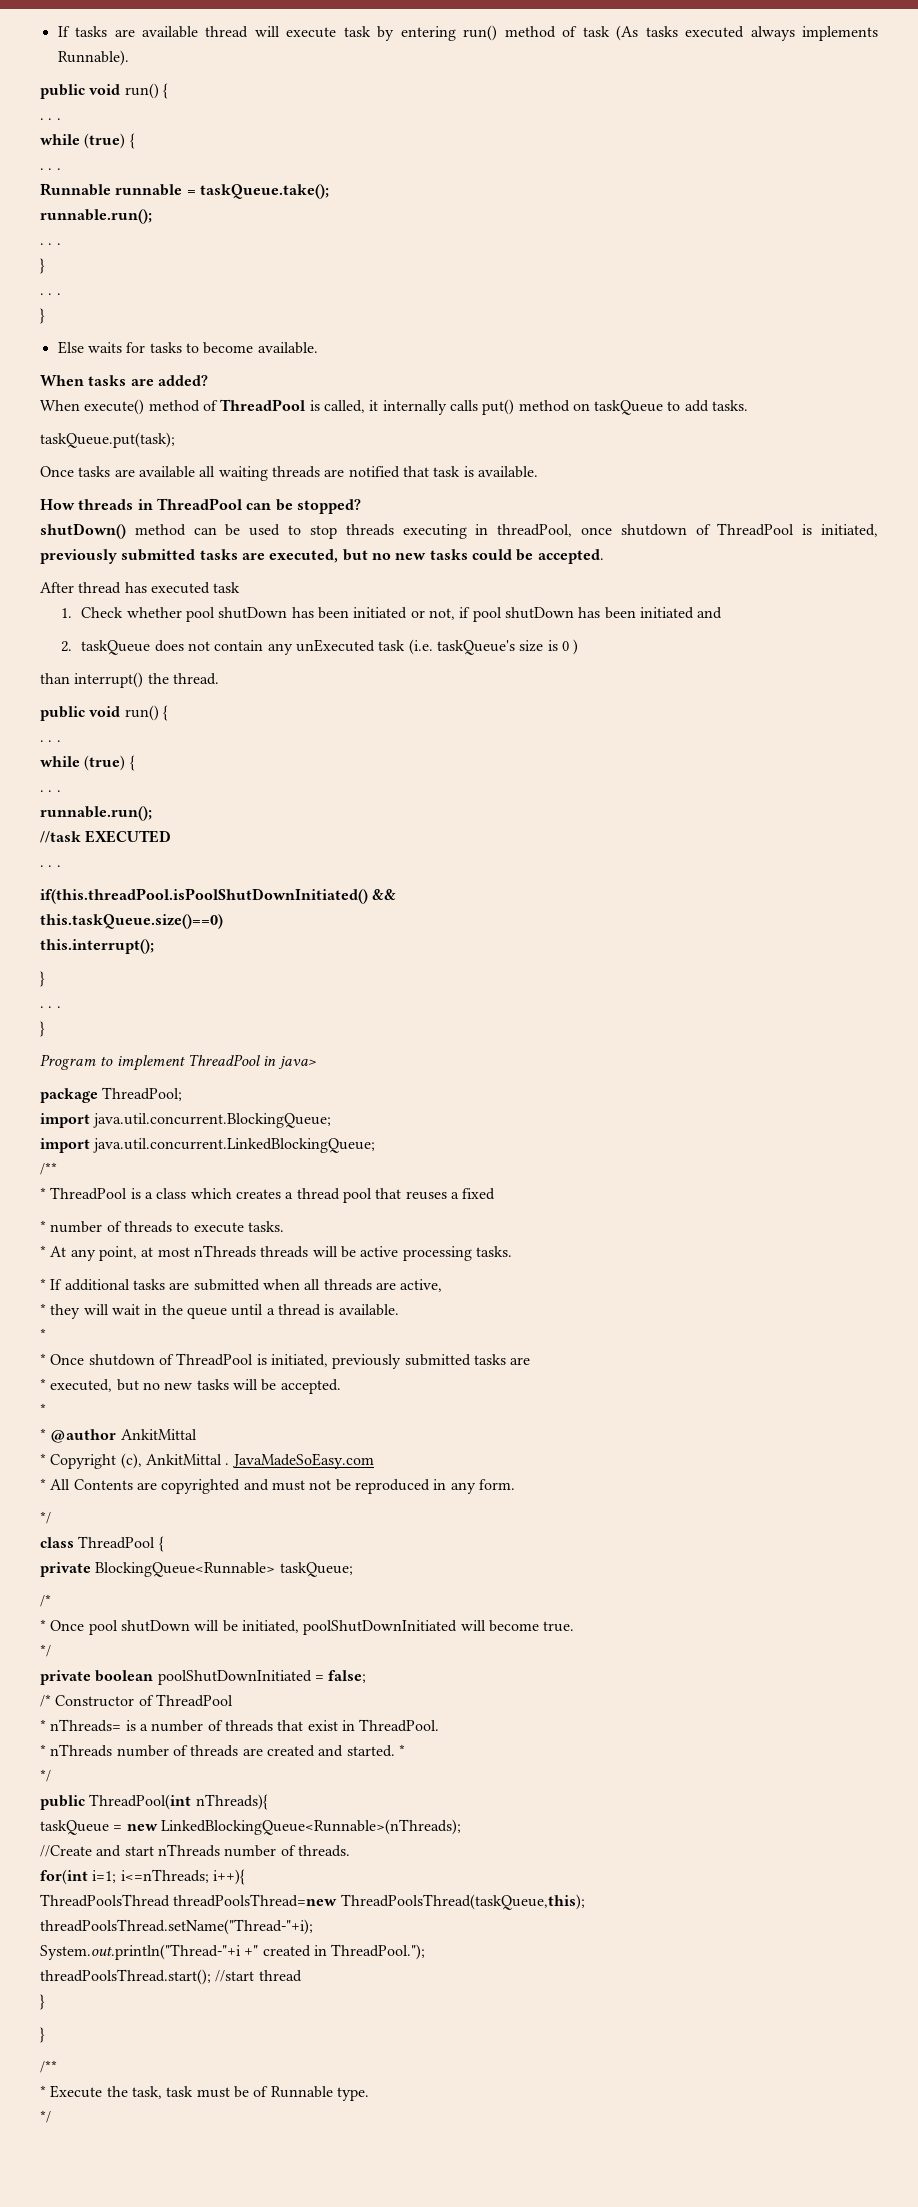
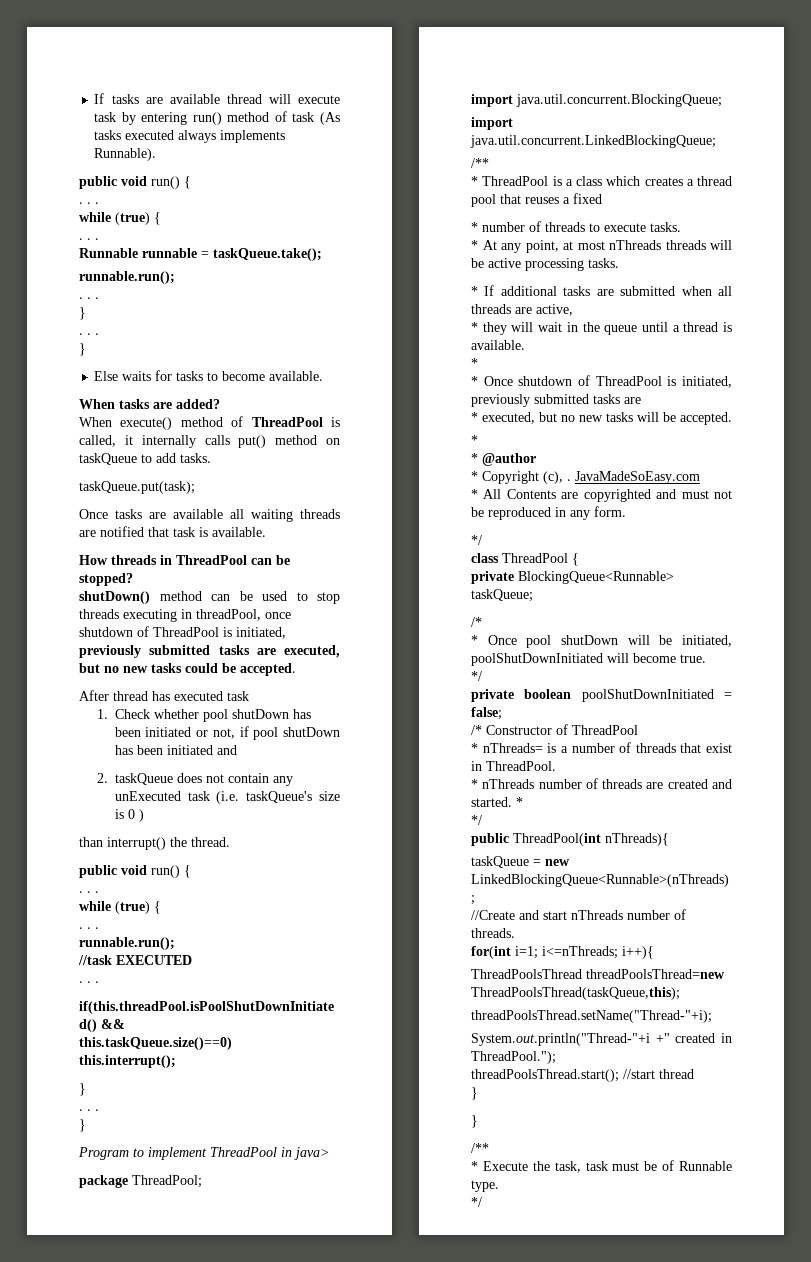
- * @author AnkitMittal
+ * @author
- * Copyright (c), AnkitMittal .
+ * Copyright (c), .

